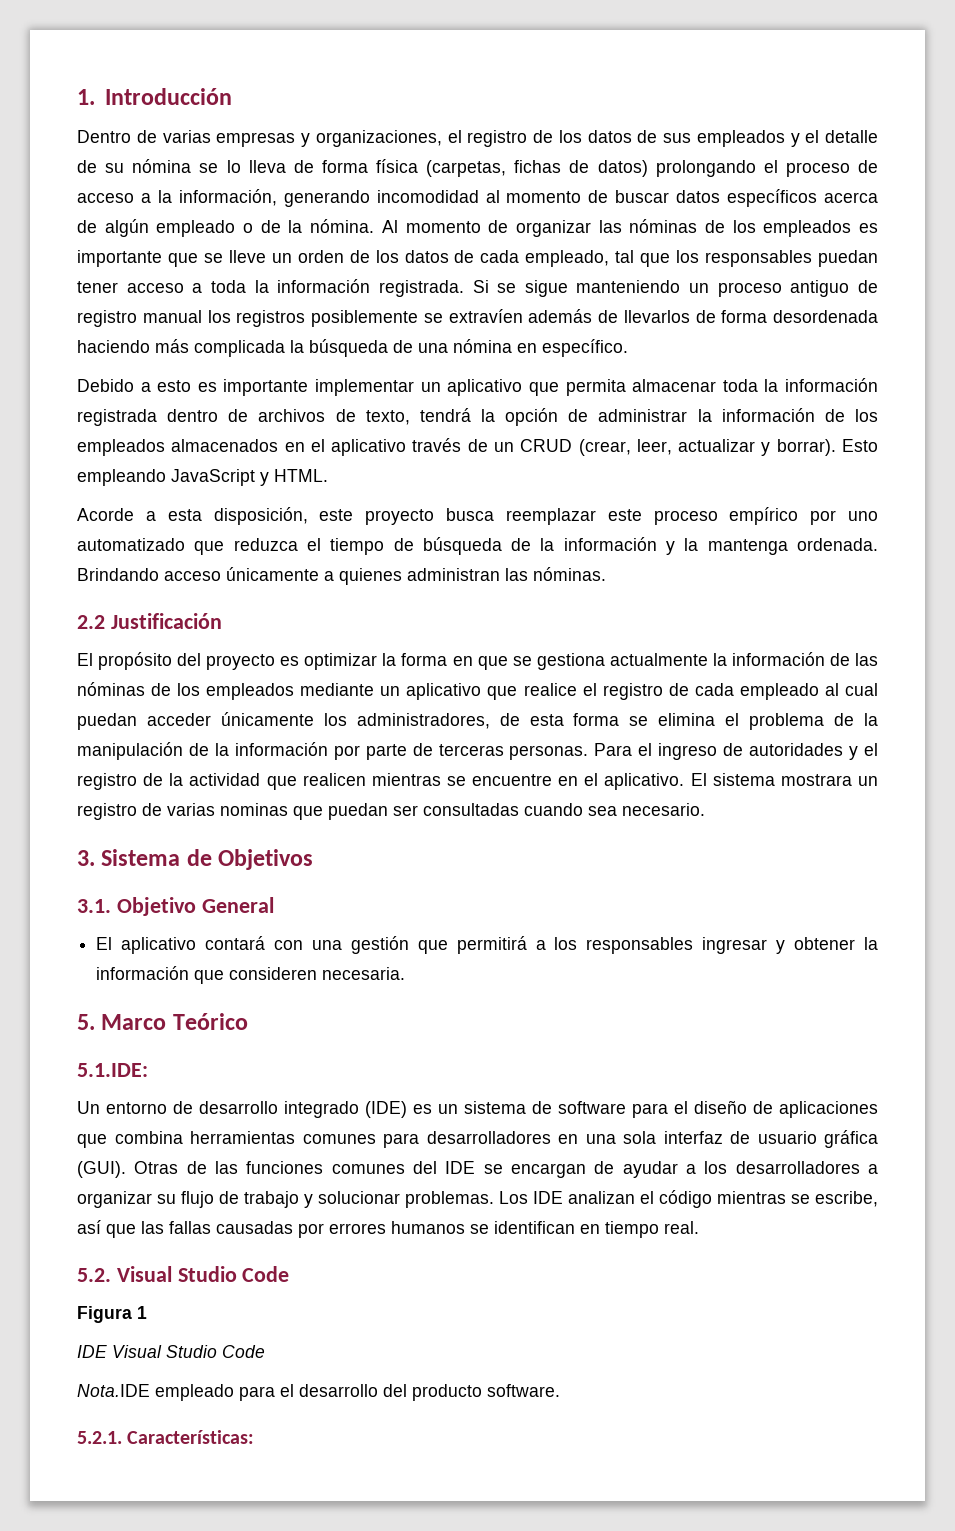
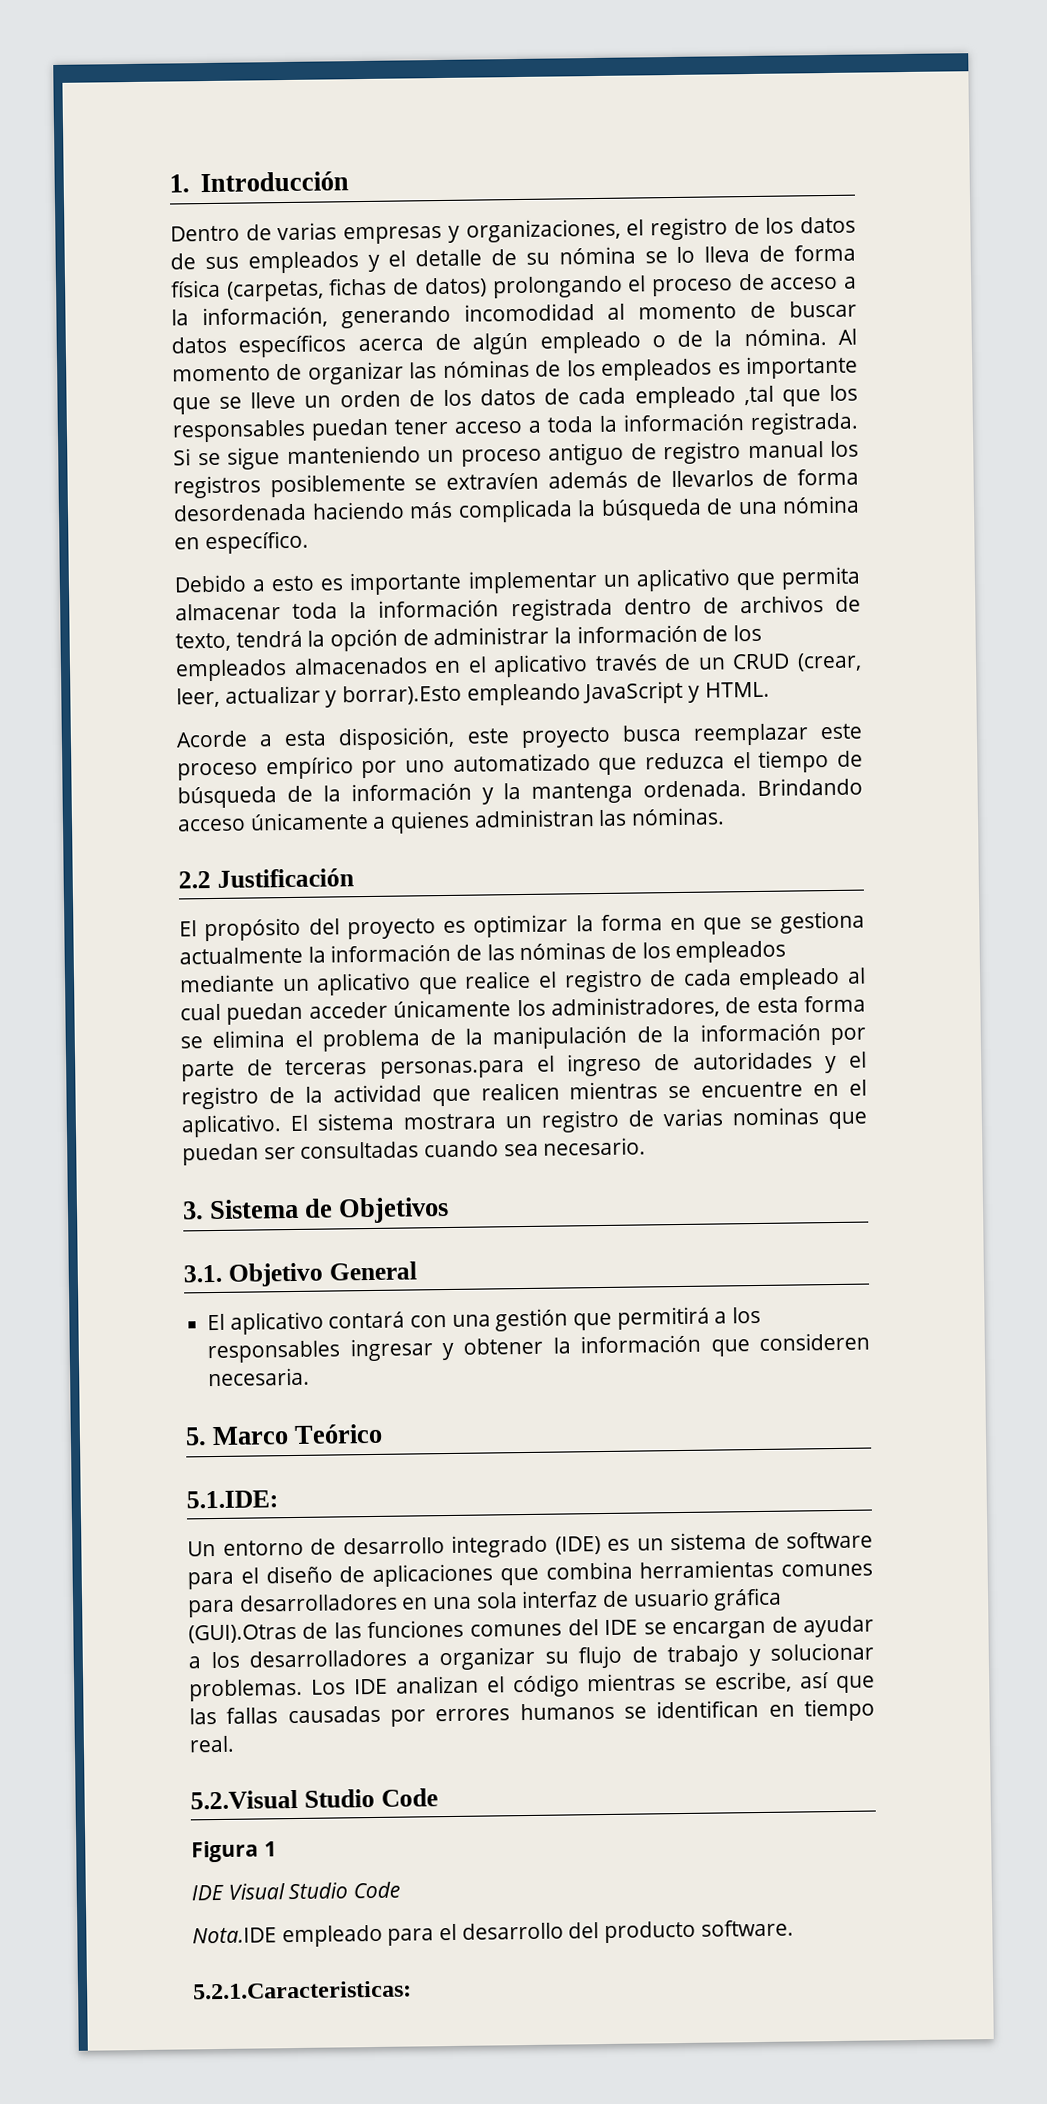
- Al momento de organizar las nóminas de los empleados es importante que se lleve un orden de los datos de cada empleado, tal que los responsables puedan tener acceso a toda la información registrada.
+ Al momento de organizar las nóminas de los empleados es importante que se lleve un orden de los datos de cada empleado ,tal que los responsables puedan tener acceso a toda la información registrada.
- Debido a esto es importante implementar un aplicativo que permita almacenar toda la información registrada dentro de archivos de texto, tendrá la opción de administrar la información de los empleados almacenados en el aplicativo través de un CRUD (crear, leer, actualizar y borrar). Esto empleando JavaScript y HTML.
+ Debido a esto es importante implementar un aplicativo que permita almacenar toda la información registrada dentro de archivos de texto, tendrá la opción de administrar la información de los empleados almacenados en el aplicativo través de un CRUD (crear, leer, actualizar y borrar).Esto empleando JavaScript y HTML.
- El propósito del proyecto es optimizar la forma en que se gestiona actualmente la información de las nóminas de los empleados mediante un aplicativo que realice el registro de cada empleado al cual puedan acceder únicamente los administradores, de esta forma se elimina el problema de la manipulación de la información por parte de terceras personas. Para el ingreso de autoridades y el registro de la actividad que realicen mientras se encuentre en el aplicativo.
+ El propósito del proyecto es optimizar la forma en que se gestiona actualmente la información de las nóminas de los empleados mediante un aplicativo que realice el registro de cada empleado al cual puedan acceder únicamente los administradores, de esta forma se elimina el problema de la manipulación de la información por parte de terceras personas.para el ingreso de autoridades y el registro de la actividad que realicen mientras se encuentre en el aplicativo.
- Un entorno de desarrollo integrado (IDE) es un sistema de software para el diseño de aplicaciones que combina herramientas comunes para desarrolladores en una sola interfaz de usuario gráfica (GUI). Otras de las funciones comunes del IDE se encargan de ayudar a los desarrolladores a organizar su flujo de trabajo y solucionar problemas.
+ Un entorno de desarrollo integrado (IDE) es un sistema de software para el diseño de aplicaciones que combina herramientas comunes para desarrolladores en una sola interfaz de usuario gráfica (GUI).Otras de las funciones comunes del IDE se encargan de ayudar a los desarrolladores a organizar su flujo de trabajo y solucionar problemas.
- 5.2. Visual Studio Code
+ 5.2.Visual Studio Code
- 5.2.1. Características:
+ 5.2.1.Caracteristicas:

